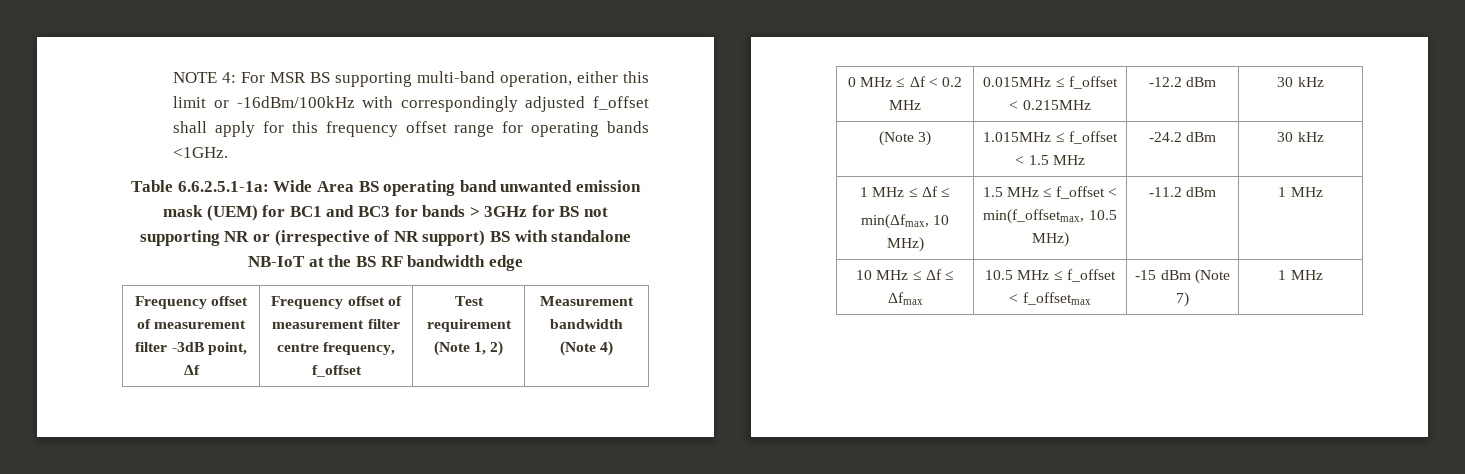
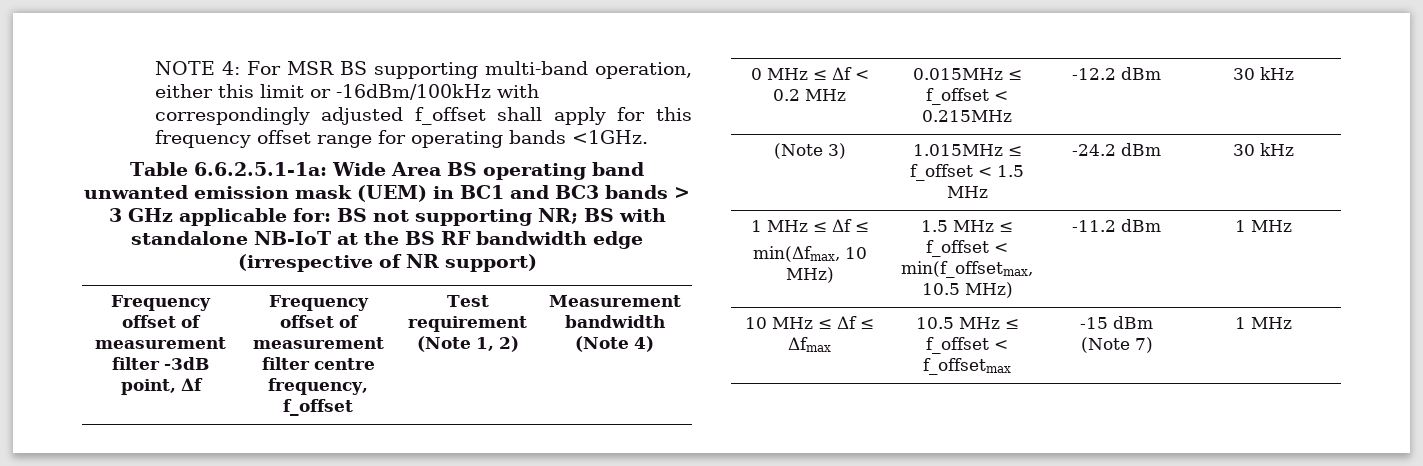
- Table 6.6.2.5.1-1a: Wide Area BS operating band unwanted emission mask (UEM) for BC1 and BC3 for bands > 3GHz for BS not supporting NR or (irrespective of NR support) BS with standalone NB-IoT at the BS RF bandwidth edge
+ Table 6.6.2.5.1-1a: Wide Area BS operating band unwanted emission mask (UEM) in BC1 and BC3 bands > 3 GHz applicable for: BS not supporting NR; BS with standalone NB-IoT at the BS RF bandwidth edge (irrespective of NR support)

